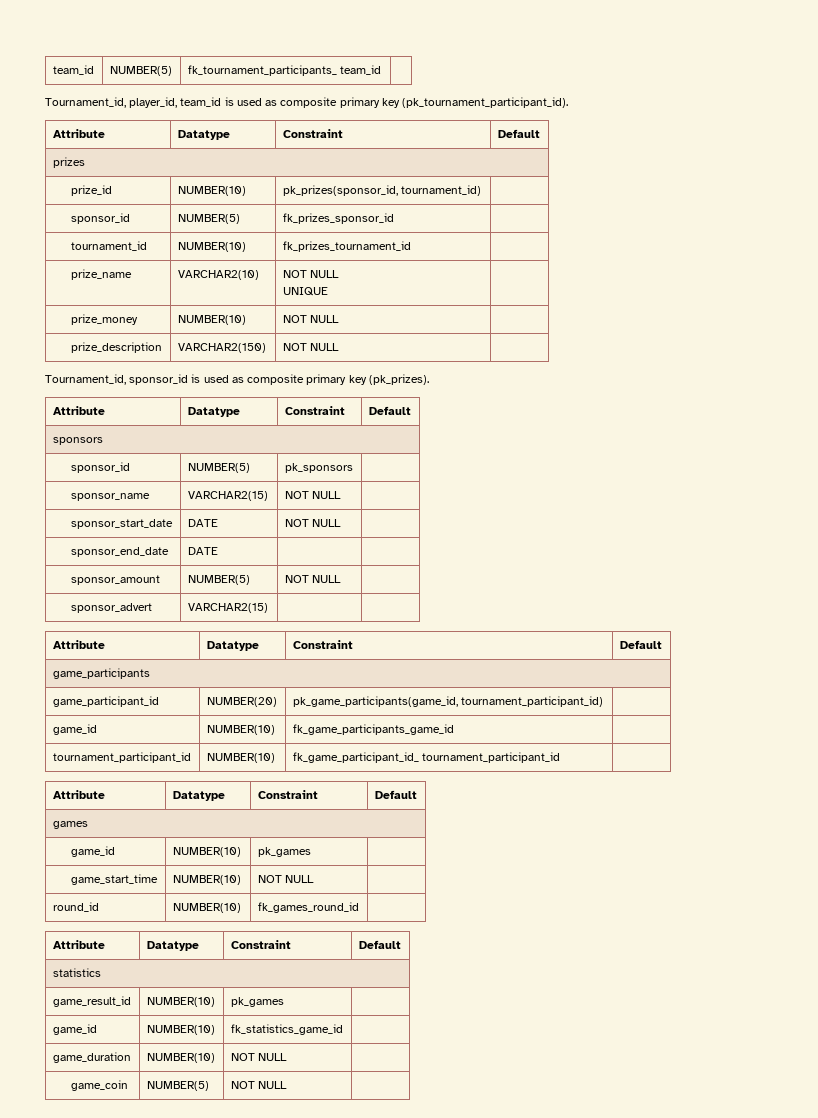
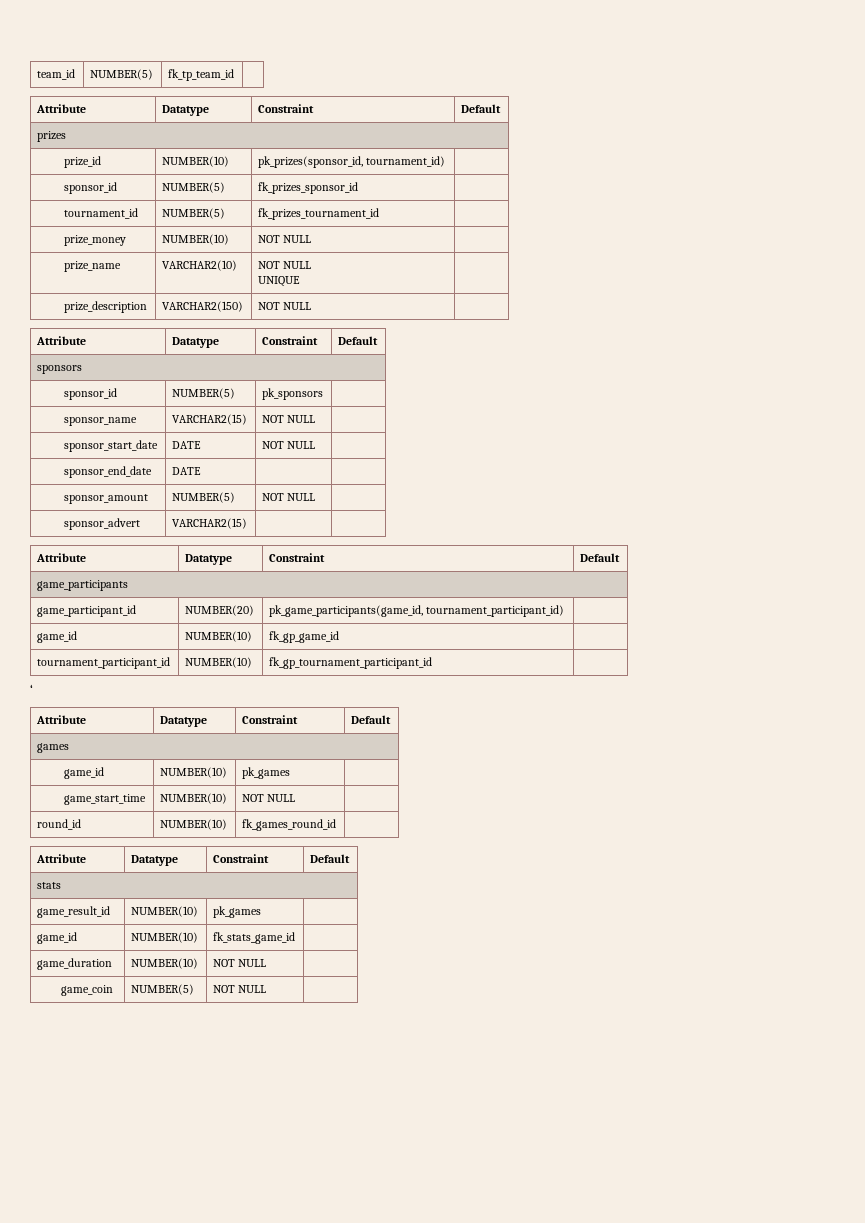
- team_id | NUMBER(5) | fk_tournament_participants_ team_id |
- Tournament_id, player_id, team_id is used as composite primary key (pk_tournament_participant_id).
+ team_id | NUMBER(5) | fk_tp_team_id |
- tournament_id | NUMBER(10) | fk_prizes_tournament_id |
+ tournament_id | NUMBER(5) | fk_prizes_tournament_id |
+ prize_money | NUMBER(10) | NOT NULL |
- prize_money | NUMBER(10) | NOT NULL |
- Tournament_id, sponsor_id is used as composite primary key (pk_prizes).
- game_id | NUMBER(10) | fk_game_participants_game_id |
+ game_id | NUMBER(10) | fk_gp_game_id |
- tournament_participant_id | NUMBER(10) | fk_game_participant_id_ tournament_participant_id |
+ tournament_participant_id | NUMBER(10) | fk_gp_tournament_participant_id |
+ ‘
- statistics
+ stats
- game_id | NUMBER(10) | fk_statistics_game_id |
+ game_id | NUMBER(10) | fk_stats_game_id |

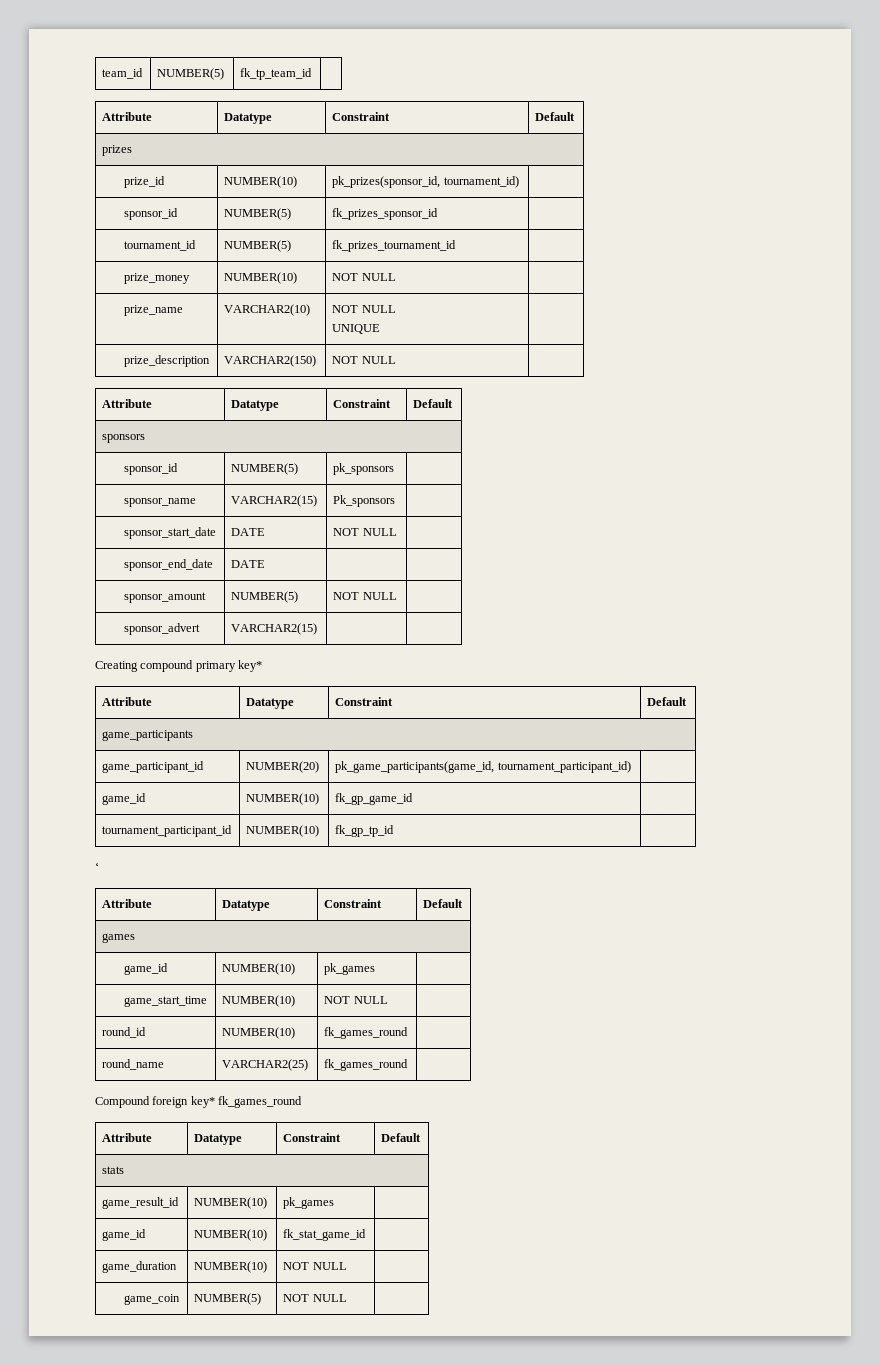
- sponsor_name | VARCHAR2(15) | NOT NULL |
+ sponsor_name | VARCHAR2(15) | Pk_sponsors |
+ Creating compound primary key*
- tournament_participant_id | NUMBER(10) | fk_gp_tournament_participant_id |
+ tournament_participant_id | NUMBER(10) | fk_gp_tp_id |
- round_id | NUMBER(10) | fk_games_round_id |
+ round_id | NUMBER(10) | fk_games_round |
+ round_name | VARCHAR2(25) | fk_games_round |
+ Compound foreign key* fk_games_round
- game_id | NUMBER(10) | fk_stats_game_id |
+ game_id | NUMBER(10) | fk_stat_game_id |

